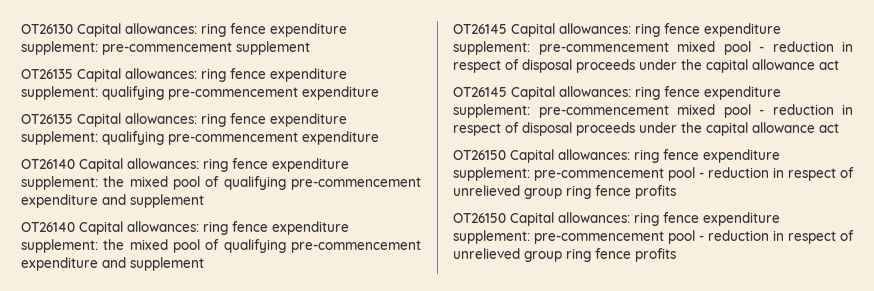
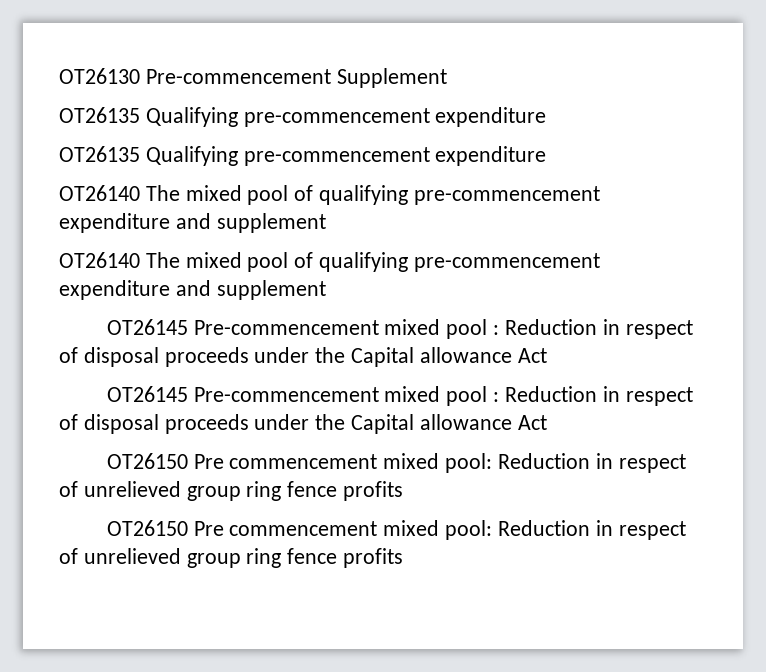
- OT26130 Capital allowances: ring fence expenditure supplement: pre-commencement supplement
- OT26135 Capital allowances: ring fence expenditure supplement: qualifying pre-commencement expenditure
- OT26135 Capital allowances: ring fence expenditure supplement: qualifying pre-commencement expenditure
- OT26140 Capital allowances: ring fence expenditure supplement: the mixed pool of qualifying pre-commencement expenditure and supplement
- OT26140 Capital allowances: ring fence expenditure supplement: the mixed pool of qualifying pre-commencement expenditure and supplement
- OT26145 Capital allowances: ring fence expenditure supplement: pre-commencement mixed pool - reduction in respect of disposal proceeds under the capital allowance act
- OT26145 Capital allowances: ring fence expenditure supplement: pre-commencement mixed pool - reduction in respect of disposal proceeds under the capital allowance act
- OT26150 Capital allowances: ring fence expenditure supplement: pre-commencement pool - reduction in respect of unrelieved group ring fence profits
- OT26150 Capital allowances: ring fence expenditure supplement: pre-commencement pool - reduction in respect of unrelieved group ring fence profits
+ OT26130 Pre-commencement Supplement
+ OT26135 Qualifying pre-commencement expenditure
+ OT26135 Qualifying pre-commencement expenditure
+ OT26140 The mixed pool of qualifying pre-commencement expenditure and supplement
+ OT26140 The mixed pool of qualifying pre-commencement expenditure and supplement
+ OT26145 Pre-commencement mixed pool : Reduction in respect of disposal proceeds under the Capital allowance Act
+ OT26145 Pre-commencement mixed pool : Reduction in respect of disposal proceeds under the Capital allowance Act
+ OT26150 Pre commencement mixed pool: Reduction in respect of unrelieved group ring fence profits
+ OT26150 Pre commencement mixed pool: Reduction in respect of unrelieved group ring fence profits

